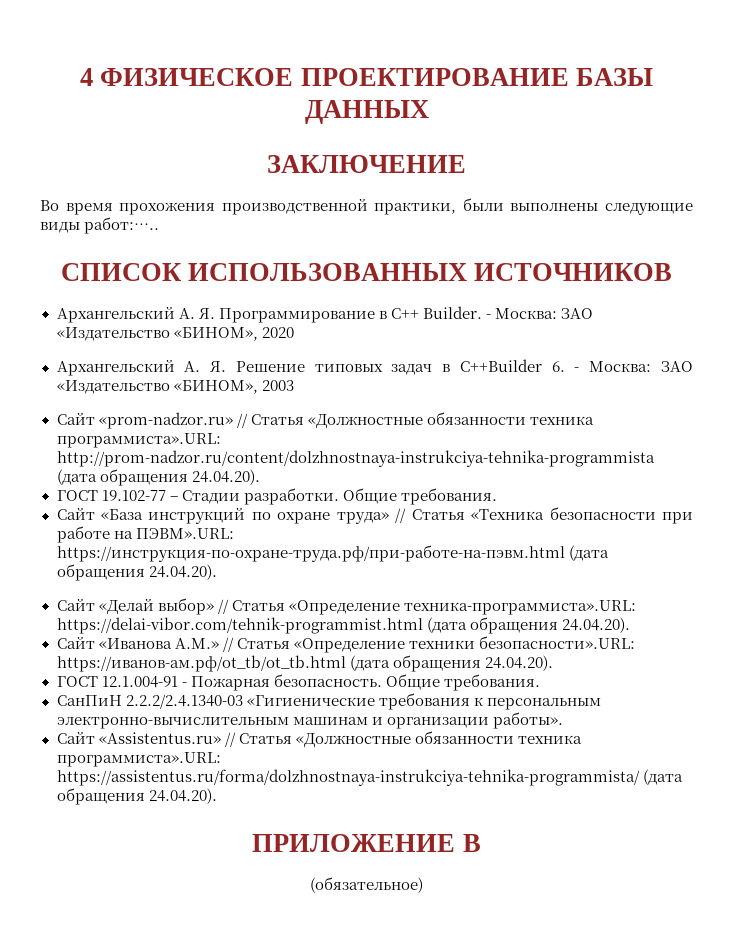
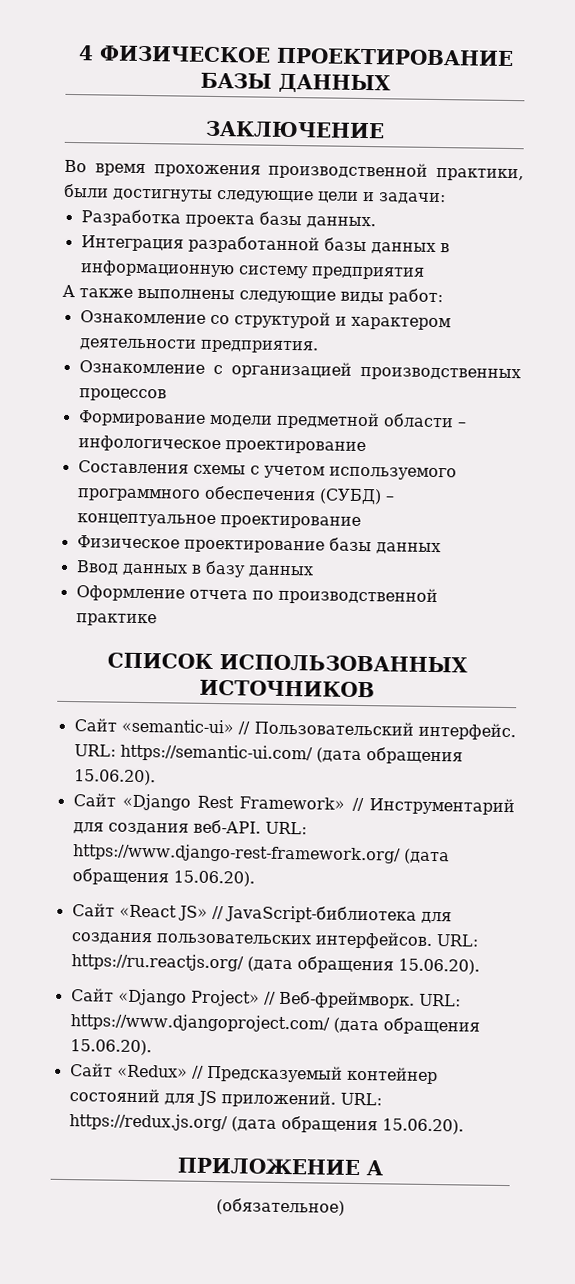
- Во время прохожения производственной практики, были выполнены следующие виды работ:…..
+ Во время прохожения производственной практики, были достигнуты следующие цели и задачи:
+ Разработка проекта базы данных.
+ Интеграция разработанной базы данных в информационную систему предприятия
+ А также выполнены следующие виды работ:
+ Ознакомление со структурой и характером деятельности предприятия.
+ Ознакомление с организацией производственных процессов
+ Формирование модели предметной области – инфологическое проектирование
+ Составления схемы с учетом используемого программного обеспечения (СУБД) – концептуальное проектирование
+ Физическое проектирование базы данных
+ Ввод данных в базу данных
+ Оформление отчета по производственной практике
  СПИСОК ИСПОЛЬЗОВАННЫХ ИСТОЧНИКОВ
- Архангельский А. Я. Программирование в C++ Builder. - Москва: ЗАО «Издательство «БИНОМ», 2020
- Архангельский А. Я. Решение типовых задач в C++Builder 6. - Москва: ЗАО «Издательство «БИНОМ», 2003
- Сайт «prom-nadzor.ru» // Статья «Должностные обязанности техника программиста».URL: http://prom-nadzor.ru/content/dolzhnostnaya-instrukciya-tehnika-programmista (дата обращения 24.04.20).
- ГОСТ 19.102-77 – Стадии разработки. Общие требования.
- Сайт «База инструкций по охране труда» // Статья «Техника безопасности при работе на ПЭВМ».URL: https://инструкция-по-охране-труда.рф/при-работе-на-пэвм.html (дата обращения 24.04.20).
- Сайт «Делай выбор» // Статья «Определение техника-программиста».URL: https://delai-vibor.com/tehnik-programmist.html (дата обращения 24.04.20).
- Сайт «Иванова А.М.» // Статья «Определение техники безопасности».URL: https://иванов-ам.рф/ot_tb/ot_tb.html (дата обращения 24.04.20).
- ГОСТ 12.1.004-91 - Пожарная безопасность. Общие требования.
- СанПиН 2.2.2/2.4.1340-03 «Гигиенические требования к персональным электронно-вычислительным машинам и организации работы».
- Сайт «Assistentus.ru» // Статья «Должностные обязанности техника программиста».URL: https://assistentus.ru/forma/dolzhnostnaya-instrukciya-tehnika-programmista/ (дата обращения 24.04.20).
+ Сайт «semantic-ui» // Пользовательский интерфейс. URL: https://semantic-ui.com/ (дата обращения 15.06.20).
+ Сайт «Django Rest Framework» // Инструментарий для создания веб-API. URL: https://www.django-rest-framework.org/ (дата обращения 15.06.20).
+ Сайт «React JS» // JavaScript-библиотека для создания пользовательских интерфейсов. URL: https://ru.reactjs.org/ (дата обращения 15.06.20).
+ Сайт «Django Project» // Веб-фреймворк. URL: https://www.djangoproject.com/ (дата обращения 15.06.20).
+ Сайт «Redux» // Предсказуемый контейнер состояний для JS приложений. URL: https://redux.js.org/ (дата обращения 15.06.20).
- ПРИЛОЖЕНИЕ B
+ ПРИЛОЖЕНИЕ А

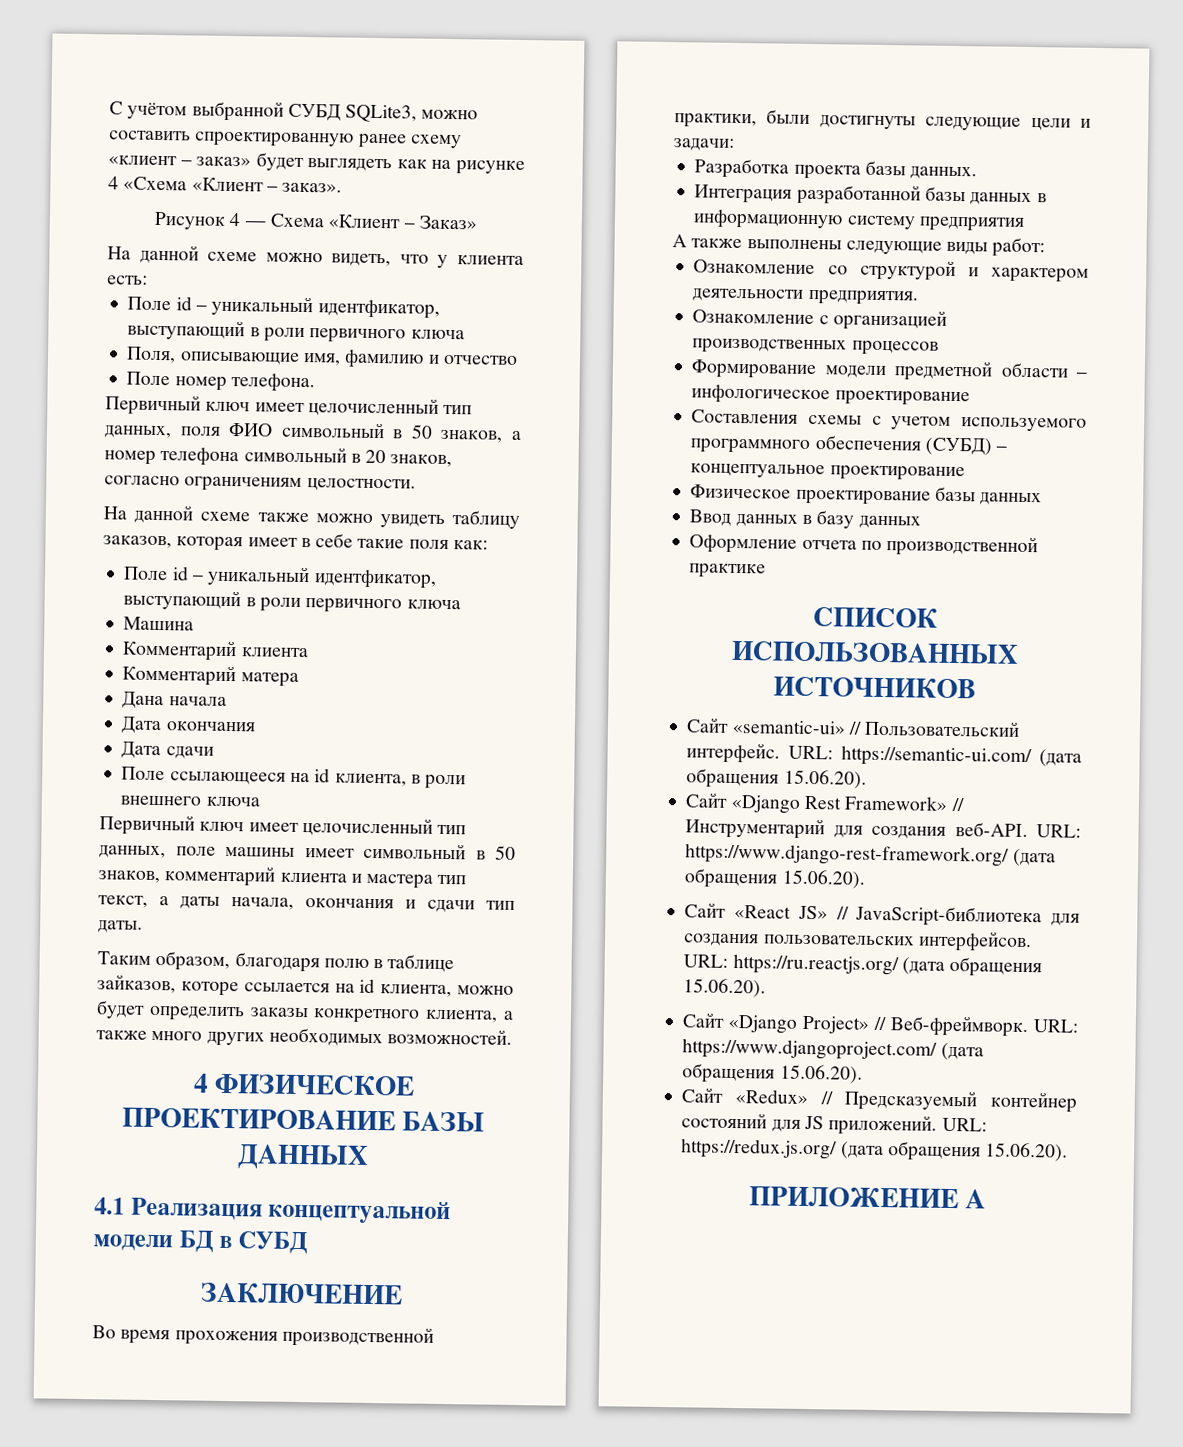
+ С учётом выбранной СУБД SQLite3, можно составить спроектированную ранее схему «клиент – заказ» будет выглядеть как на рисунке 4 «Схема «Клиент – заказ».
+ Рисунок 4 — Схема «Клиент – Заказ»
+ На данной схеме можно видеть, что у клиента есть:
+ Поле id – уникальный идентфикатор, выступающий в роли первичного ключа
+ Поля, описывающие имя, фамилию и отчество
+ Поле номер телефона.
+ Первичный ключ имеет целочисленный тип данных, поля ФИО символьный в 50 знаков, а номер телефона символьный в 20 знаков, согласно ограничениям целостности.
+ На данной схеме также можно увидеть таблицу заказов, которая имеет в себе такие поля как:
+ Поле id – уникальный идентфикатор, выступающий в роли первичного ключа
+ Машина
+ Комментарий клиента
+ Комментарий матера
+ Дана начала
+ Дата окончания
+ Дата сдачи
+ Поле ссылающееся на id клиента, в роли внешнего ключа
+ Первичный ключ имеет целочисленный тип данных, поле машины имеет символьный в 50 знаков, комментарий клиента и мастера тип текст, а даты начала, окончания и сдачи тип даты.
+ Таким образом, благодаря полю в таблице зайказов, которе ссылается на id клиента, можно будет определить заказы конкретного клиента, а также много других необходимых возможностей.
+ 4.1 Реализация концептуальной модели БД в СУБД
- (обязательное)

